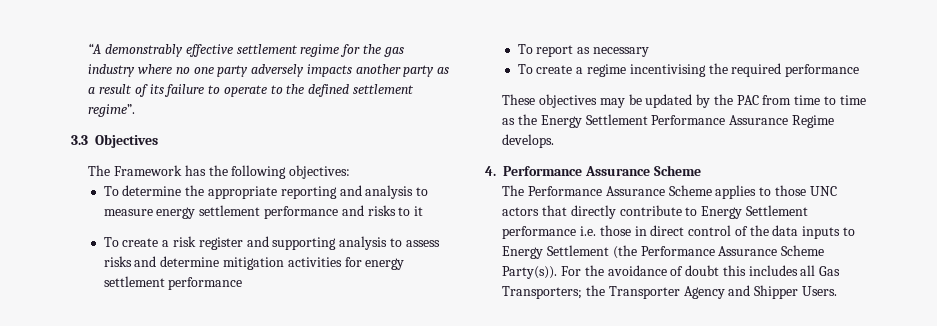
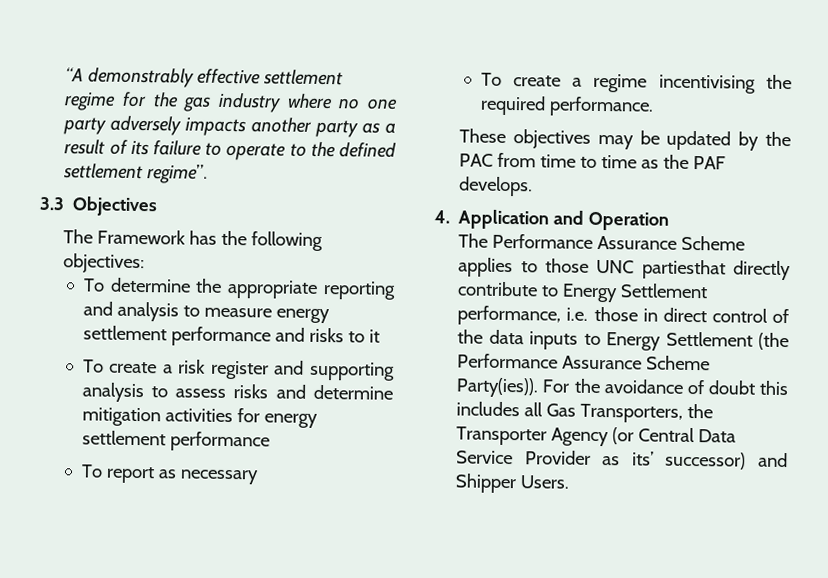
- To create a regime incentivising the required performance
+ To create a regime incentivising the required performance.
- These objectives may be updated by the PAC from time to time as the Energy Settlement Performance Assurance Regime develops.
+ These objectives may be updated by the PAC from time to time as the PAF develops.
- 4. Performance Assurance Scheme
+ 4. Application and Operation
- The Performance Assurance Scheme applies to those UNC actors that directly contribute to Energy Settlement performance i.e. those in direct control of the data inputs to Energy Settlement (the Performance Assurance Scheme Party(s)).
+ The Performance Assurance Scheme applies to those UNC partiesthat directly contribute to Energy Settlement performance, i.e. those in direct control of the data inputs to Energy Settlement (the Performance Assurance Scheme Party(ies)).
- For the avoidance of doubt this includes all Gas Transporters; the Transporter Agency and Shipper Users.
+ For the avoidance of doubt this includes all Gas Transporters, the Transporter Agency (or Central Data Service Provider as its’ successor) and Shipper Users.

